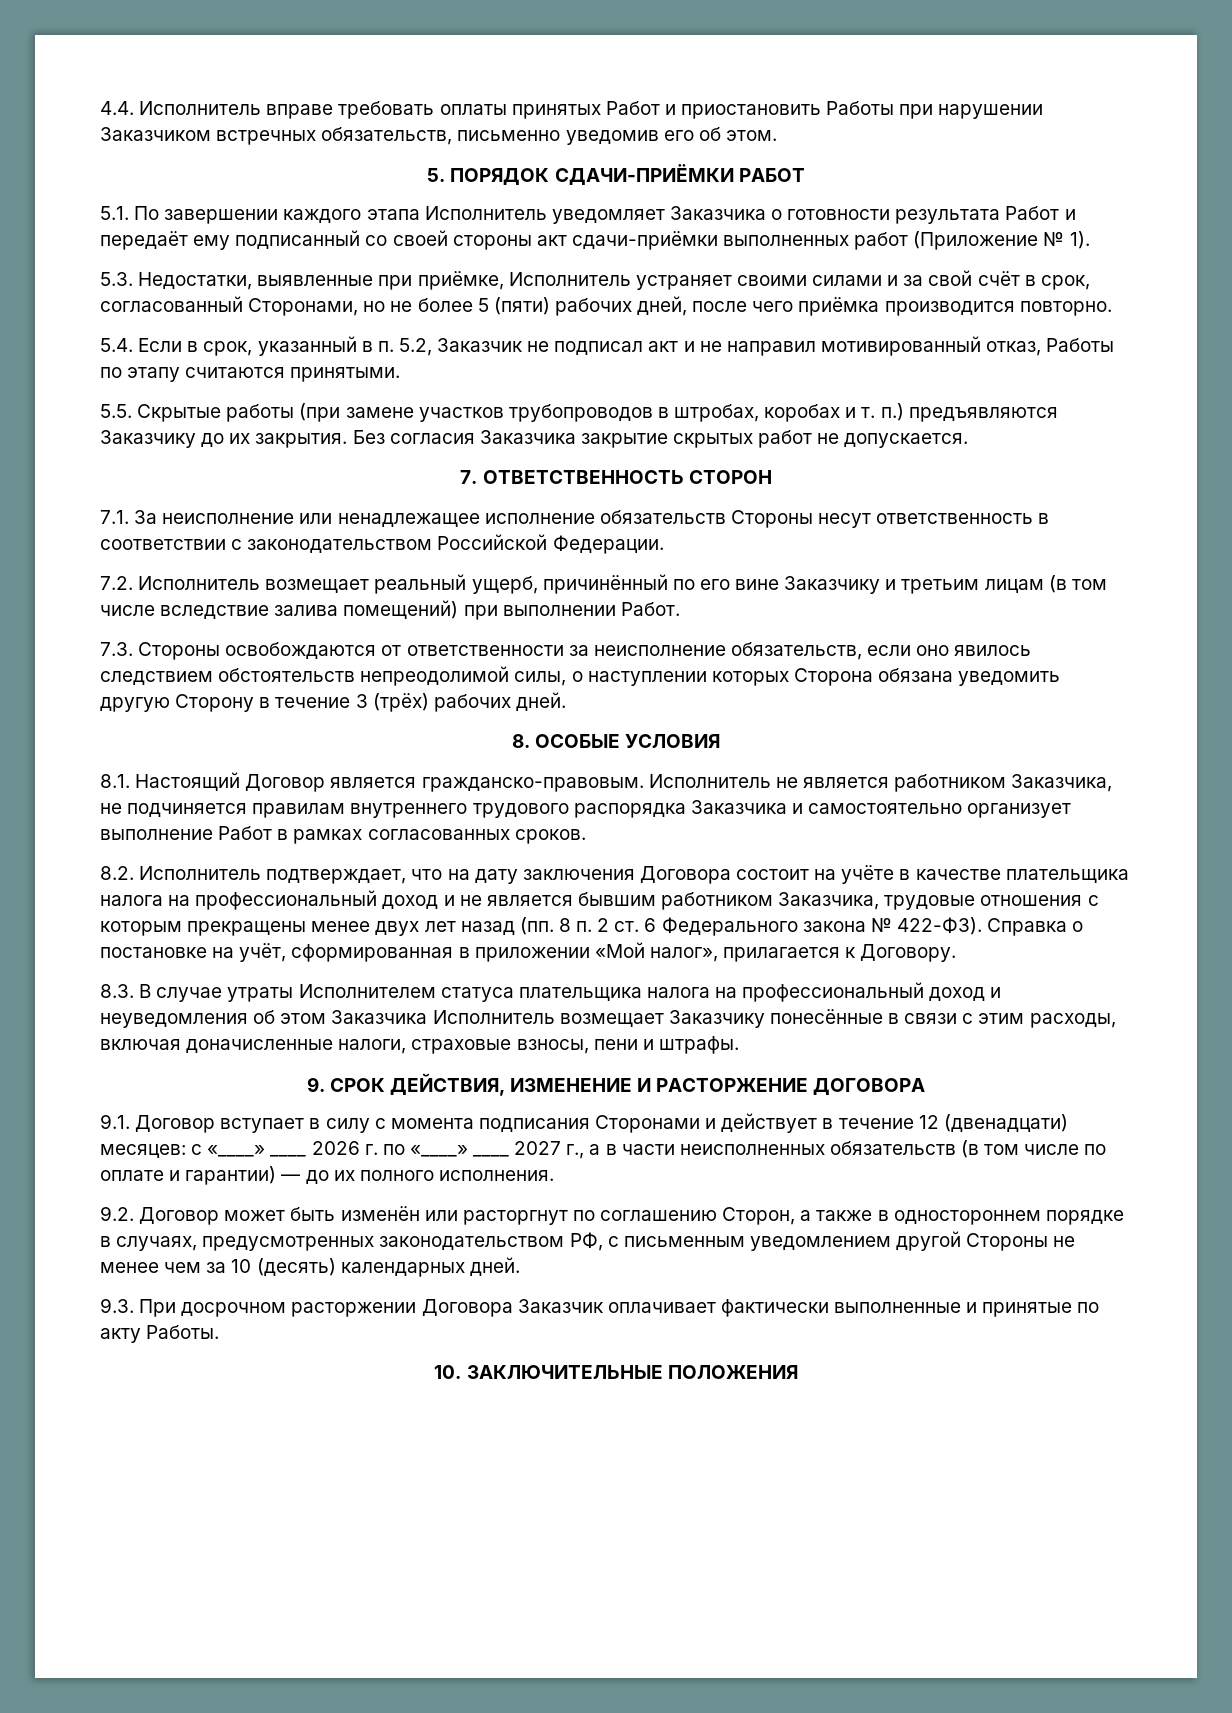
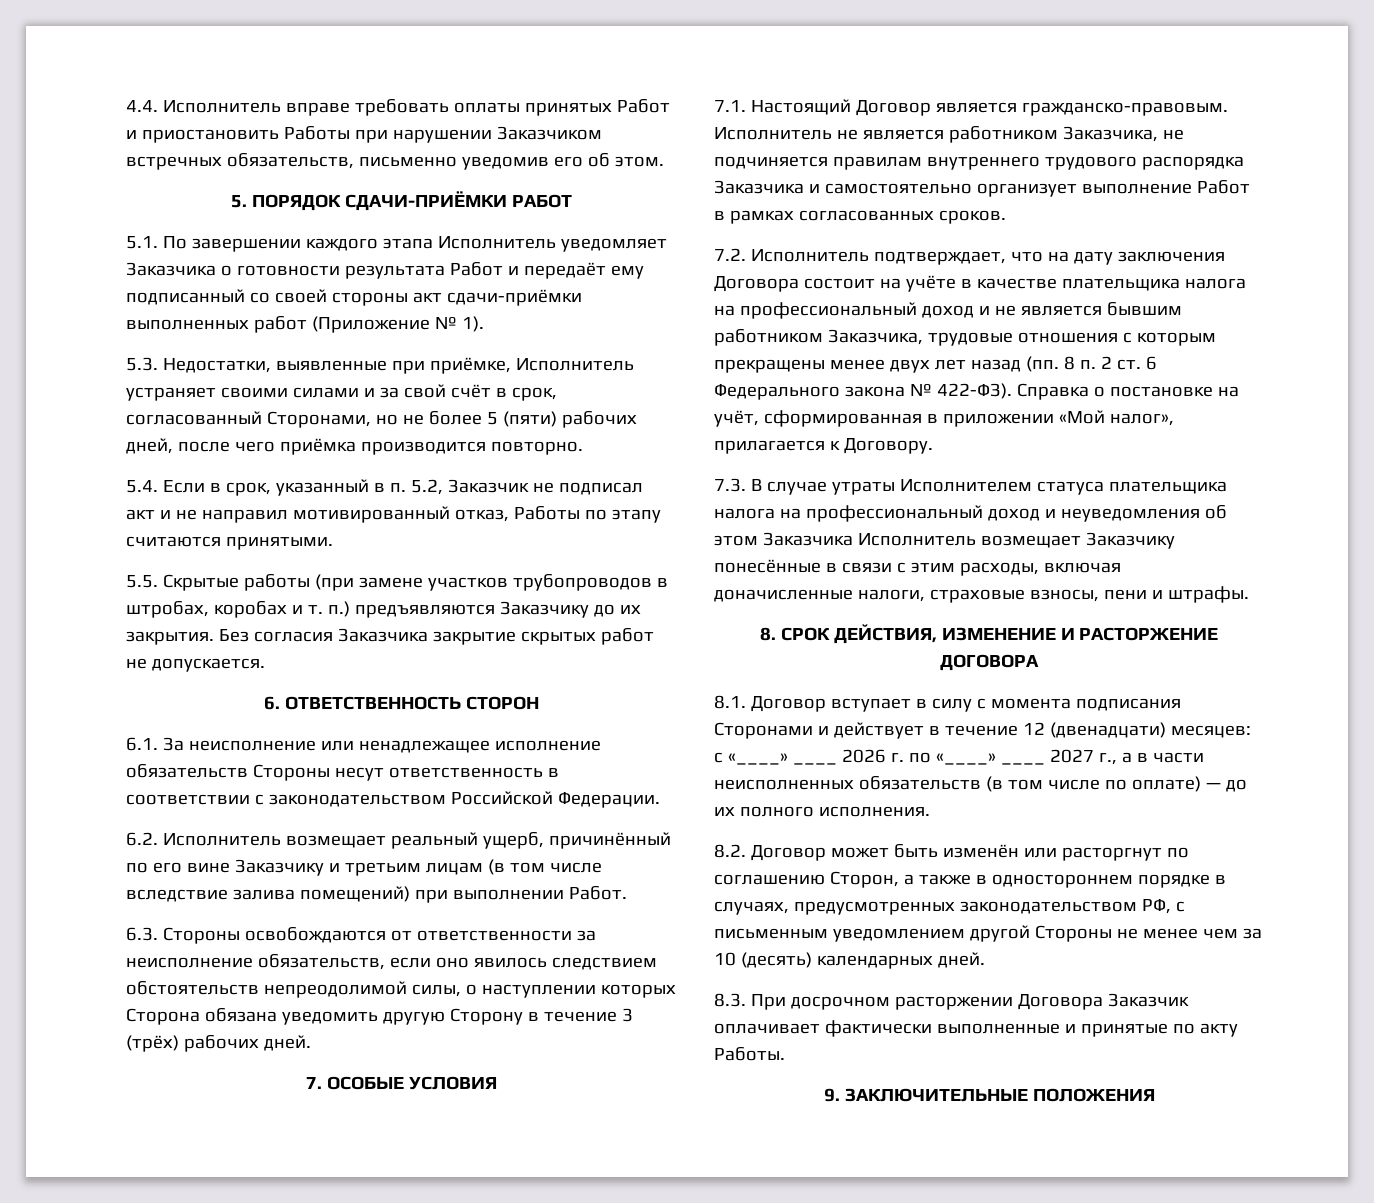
- 7. ОТВЕТСТВЕННОСТЬ СТОРОН
+ 6. ОТВЕТСТВЕННОСТЬ СТОРОН
- 7.1. За неисполнение или ненадлежащее исполнение обязательств Стороны несут ответственность в соответствии с законодательством Российской Федерации.
+ 6.1. За неисполнение или ненадлежащее исполнение обязательств Стороны несут ответственность в соответствии с законодательством Российской Федерации.
- 7.2. Исполнитель возмещает реальный ущерб, причинённый по его вине Заказчику и третьим лицам (в том числе вследствие залива помещений) при выполнении Работ.
+ 6.2. Исполнитель возмещает реальный ущерб, причинённый по его вине Заказчику и третьим лицам (в том числе вследствие залива помещений) при выполнении Работ.
- 7.3. Стороны освобождаются от ответственности за неисполнение обязательств, если оно явилось следствием обстоятельств непреодолимой силы, о наступлении которых Сторона обязана уведомить другую Сторону в течение 3 (трёх) рабочих дней.
+ 6.3. Стороны освобождаются от ответственности за неисполнение обязательств, если оно явилось следствием обстоятельств непреодолимой силы, о наступлении которых Сторона обязана уведомить другую Сторону в течение 3 (трёх) рабочих дней.
- 8. ОСОБЫЕ УСЛОВИЯ
+ 7. ОСОБЫЕ УСЛОВИЯ
- 8.1. Настоящий Договор является гражданско-правовым.
+ 7.1. Настоящий Договор является гражданско-правовым.
- 8.2. Исполнитель подтверждает, что на дату заключения Договора состоит на учёте в качестве плательщика налога на профессиональный доход и не является бывшим работником Заказчика, трудовые отношения с которым прекращены менее двух лет назад (пп. 8 п. 2 ст. 6 Федерального закона № 422-ФЗ).
+ 7.2. Исполнитель подтверждает, что на дату заключения Договора состоит на учёте в качестве плательщика налога на профессиональный доход и не является бывшим работником Заказчика, трудовые отношения с которым прекращены менее двух лет назад (пп. 8 п. 2 ст. 6 Федерального закона № 422-ФЗ).
- 8.3. В случае утраты Исполнителем статуса плательщика налога на профессиональный доход и неуведомления об этом Заказчика Исполнитель возмещает Заказчику понесённые в связи с этим расходы, включая доначисленные налоги, страховые взносы, пени и штрафы.
+ 7.3. В случае утраты Исполнителем статуса плательщика налога на профессиональный доход и неуведомления об этом Заказчика Исполнитель возмещает Заказчику понесённые в связи с этим расходы, включая доначисленные налоги, страховые взносы, пени и штрафы.
- 9. СРОК ДЕЙСТВИЯ, ИЗМЕНЕНИЕ И РАСТОРЖЕНИЕ ДОГОВОРА
+ 8. СРОК ДЕЙСТВИЯ, ИЗМЕНЕНИЕ И РАСТОРЖЕНИЕ ДОГОВОРА
- 9.1. Договор вступает в силу с момента подписания Сторонами и действует в течение 12 (двенадцати) месяцев: с «____» ____ 2026 г. по «____» ____ 2027 г., а в части неисполненных обязательств (в том числе по оплате и гарантии) — до их полного исполнения.
+ 8.1. Договор вступает в силу с момента подписания Сторонами и действует в течение 12 (двенадцати) месяцев: с «____» ____ 2026 г. по «____» ____ 2027 г., а в части неисполненных обязательств (в том числе по оплате) — до их полного исполнения.
- 9.2. Договор может быть изменён или расторгнут по соглашению Сторон, а также в одностороннем порядке в случаях, предусмотренных законодательством РФ, с письменным уведомлением другой Стороны не менее чем за 10 (десять) календарных дней.
+ 8.2. Договор может быть изменён или расторгнут по соглашению Сторон, а также в одностороннем порядке в случаях, предусмотренных законодательством РФ, с письменным уведомлением другой Стороны не менее чем за 10 (десять) календарных дней.
- 9.3. При досрочном расторжении Договора Заказчик оплачивает фактически выполненные и принятые по акту Работы.
+ 8.3. При досрочном расторжении Договора Заказчик оплачивает фактически выполненные и принятые по акту Работы.
- 10. ЗАКЛЮЧИТЕЛЬНЫЕ ПОЛОЖЕНИЯ
+ 9. ЗАКЛЮЧИТЕЛЬНЫЕ ПОЛОЖЕНИЯ

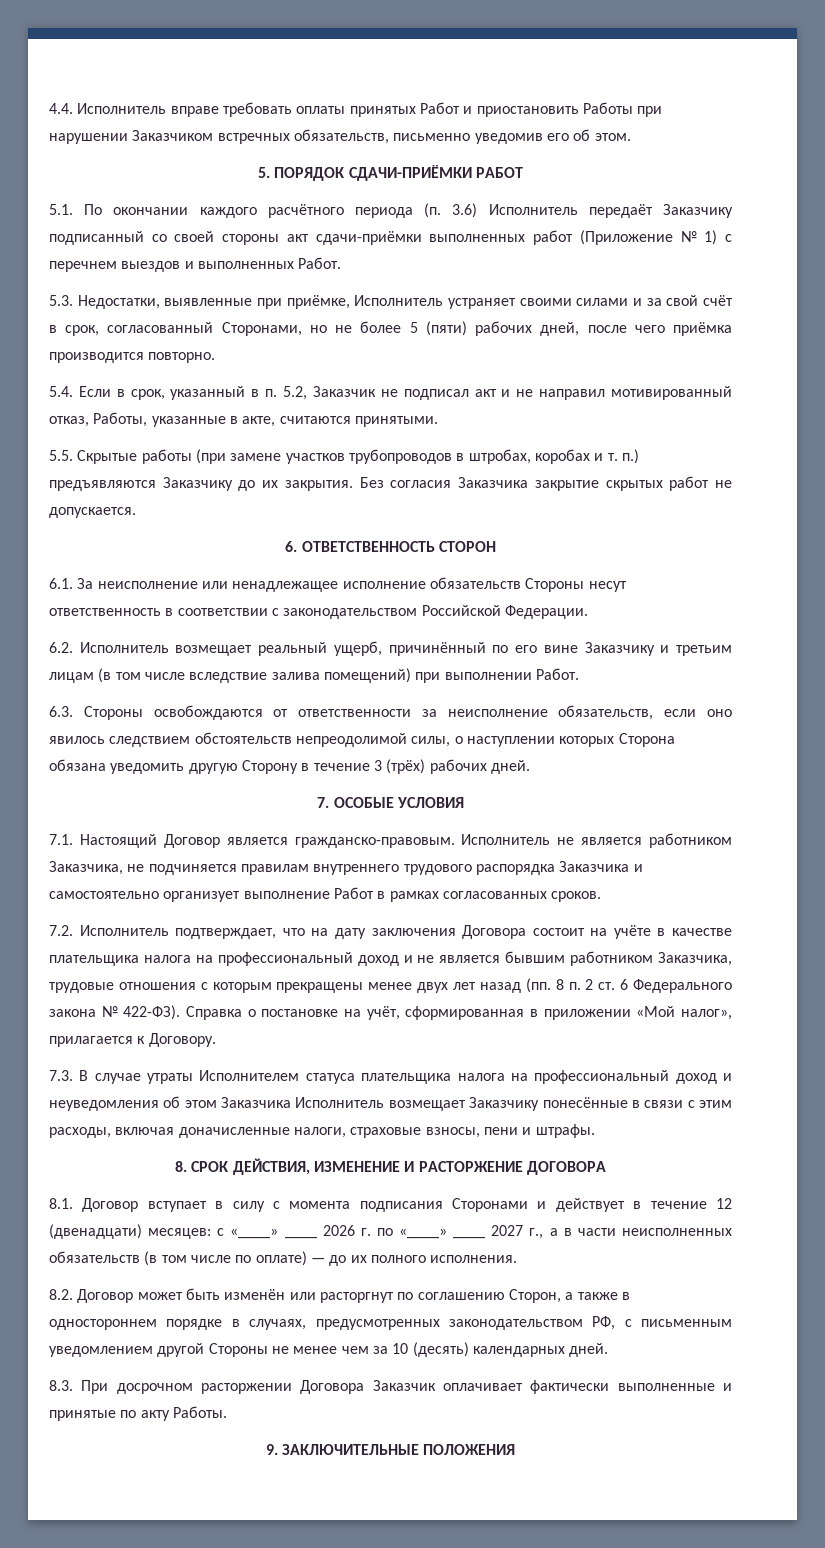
- 5.1. По завершении каждого этапа Исполнитель уведомляет Заказчика о готовности результата Работ и передаёт ему подписанный со своей стороны акт сдачи-приёмки выполненных работ (Приложение № 1).
+ 5.1. По окончании каждого расчётного периода (п. 3.6) Исполнитель передаёт Заказчику подписанный со своей стороны акт сдачи-приёмки выполненных работ (Приложение № 1) с перечнем выездов и выполненных Работ.
- 5.4. Если в срок, указанный в п. 5.2, Заказчик не подписал акт и не направил мотивированный отказ, Работы по этапу считаются принятыми.
+ 5.4. Если в срок, указанный в п. 5.2, Заказчик не подписал акт и не направил мотивированный отказ, Работы, указанные в акте, считаются принятыми.

